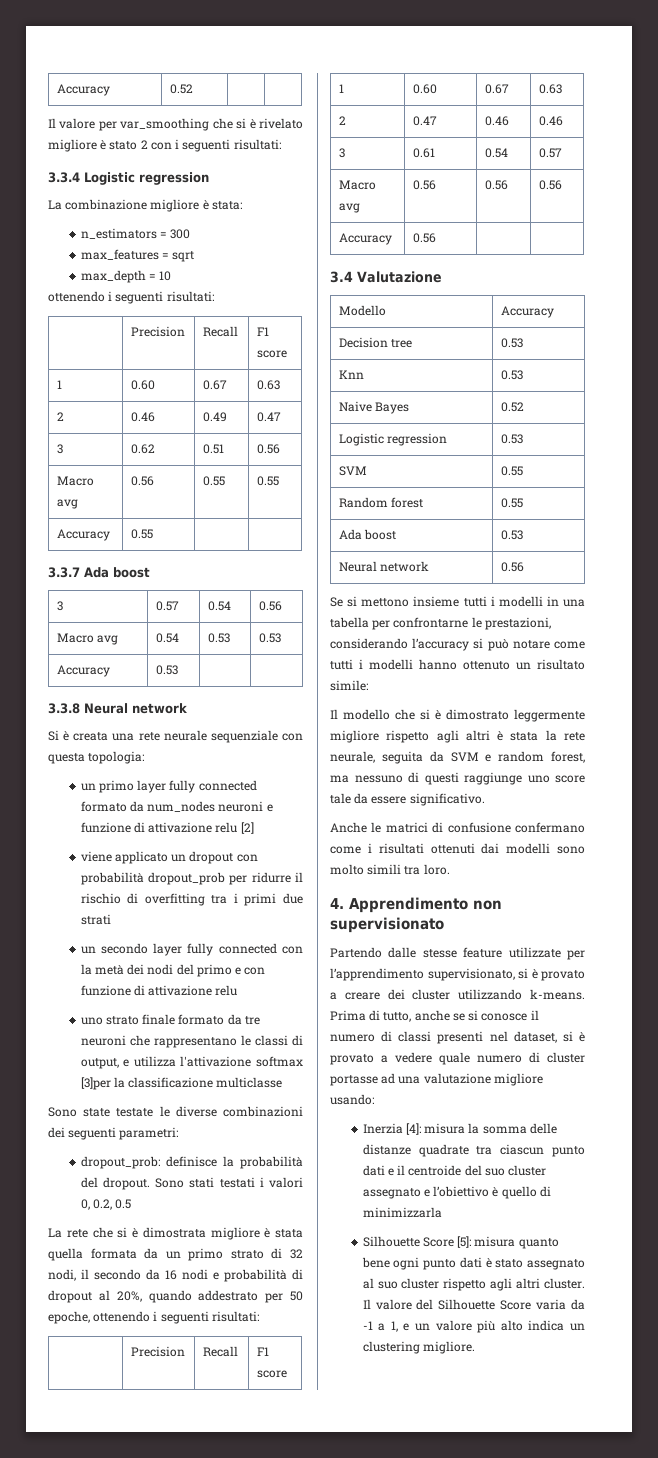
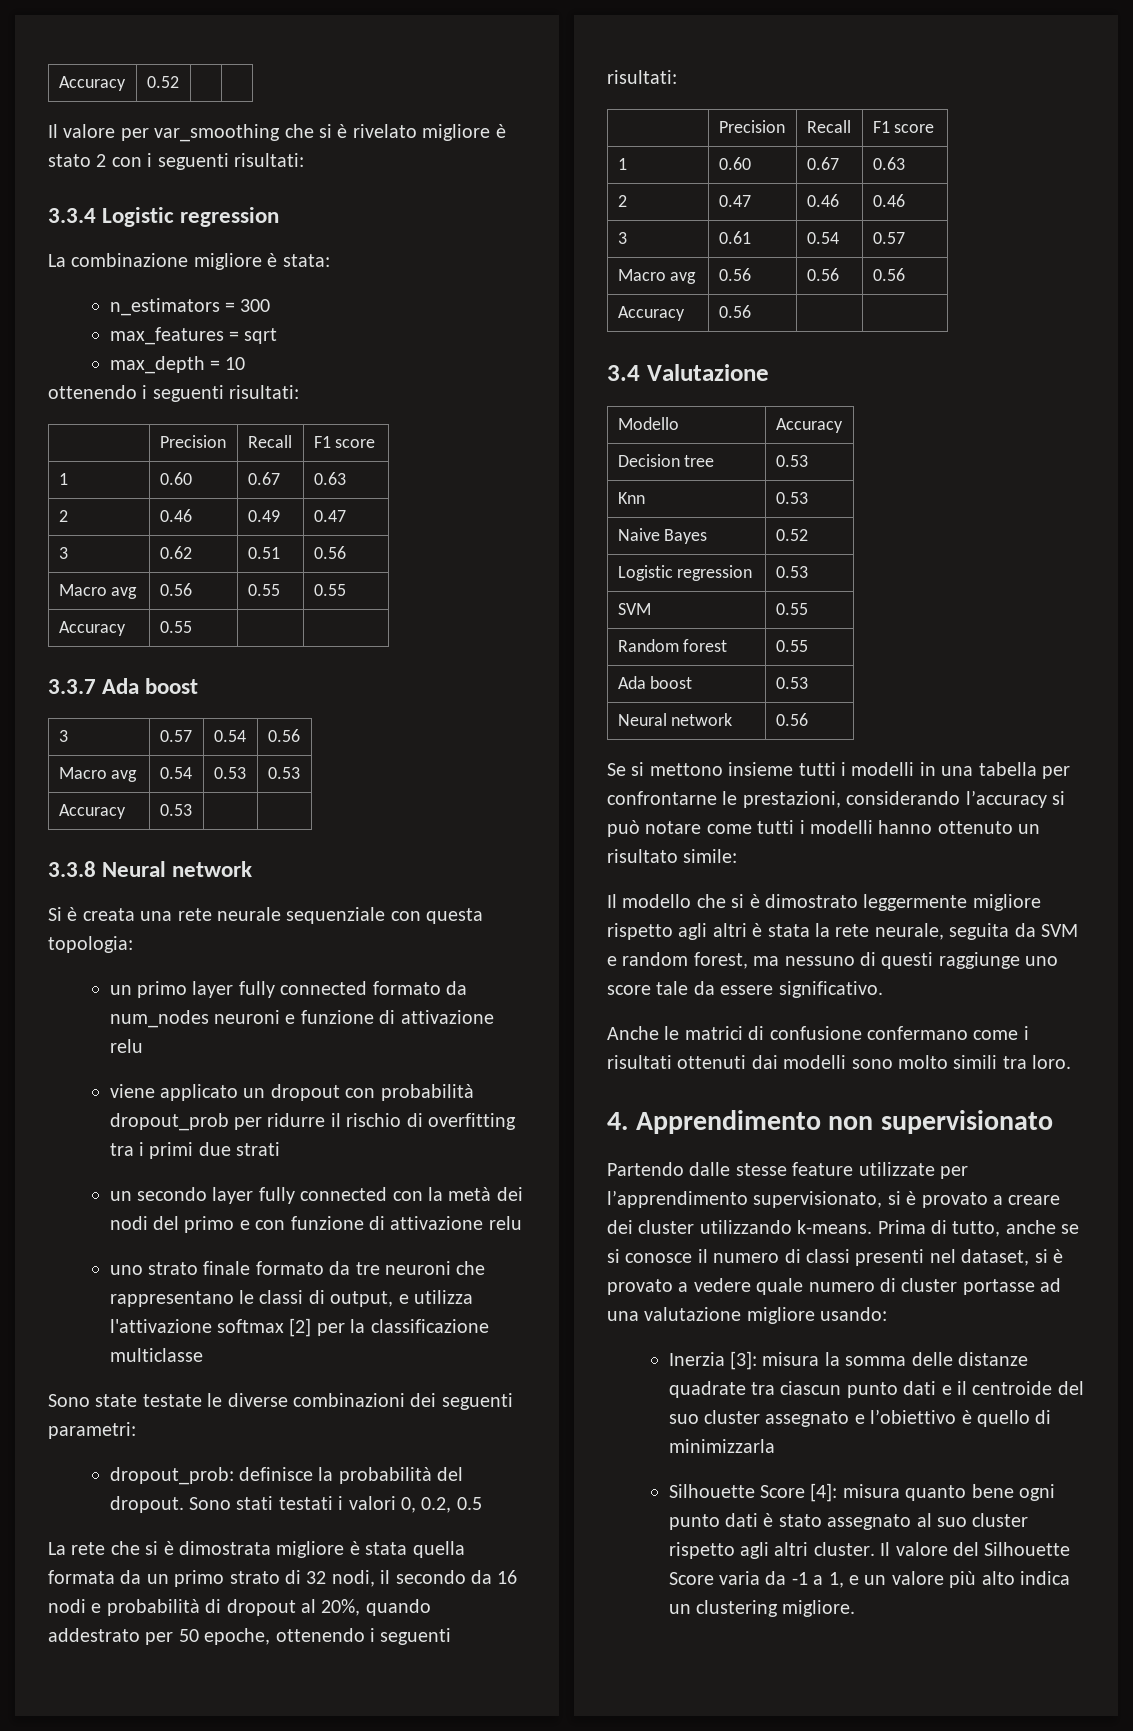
- un primo layer fully connected formato da num_nodes neuroni e funzione di attivazione relu [2]
+ un primo layer fully connected formato da num_nodes neuroni e funzione di attivazione relu
- uno strato finale formato da tre neuroni che rappresentano le classi di output, e utilizza l'attivazione softmax [3]per la classificazione multiclasse
+ uno strato finale formato da tre neuroni che rappresentano le classi di output, e utilizza l'attivazione softmax [2] per la classificazione multiclasse
- Inerzia [4]: misura la somma delle distanze quadrate tra ciascun punto dati e il centroide del suo cluster assegnato e l’obiettivo è quello di minimizzarla
+ Inerzia [3]: misura la somma delle distanze quadrate tra ciascun punto dati e il centroide del suo cluster assegnato e l’obiettivo è quello di minimizzarla
- Silhouette Score [5]: misura quanto bene ogni punto dati è stato assegnato al suo cluster rispetto agli altri cluster.
+ Silhouette Score [4]: misura quanto bene ogni punto dati è stato assegnato al suo cluster rispetto agli altri cluster.

